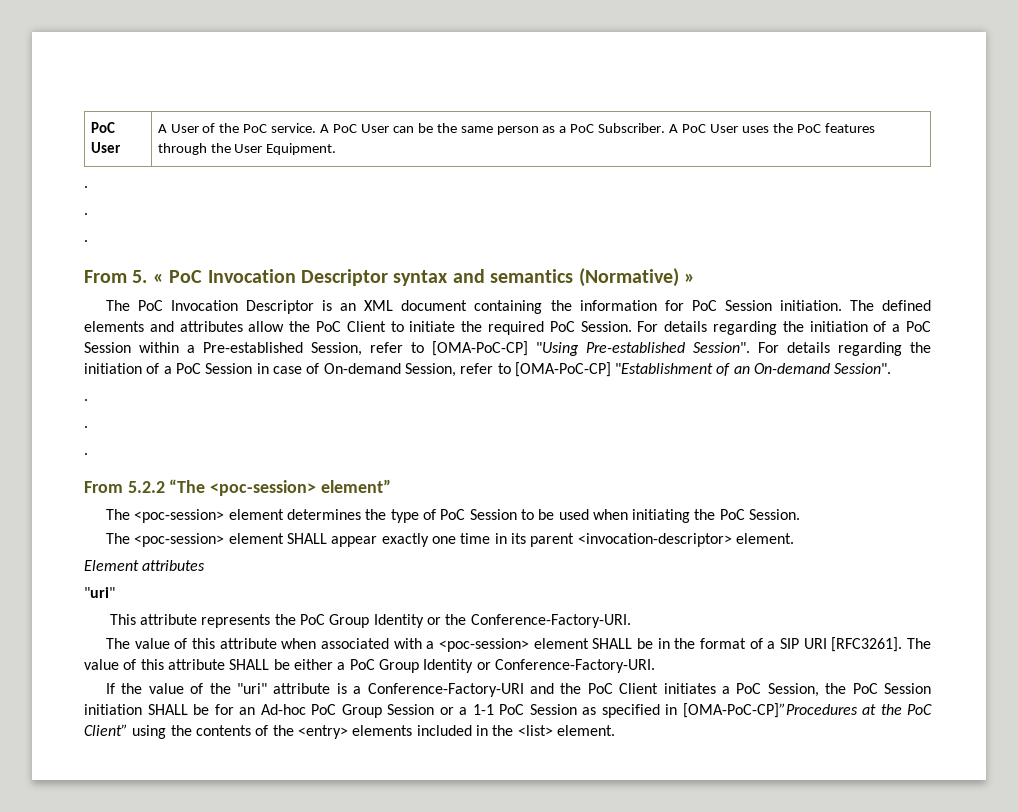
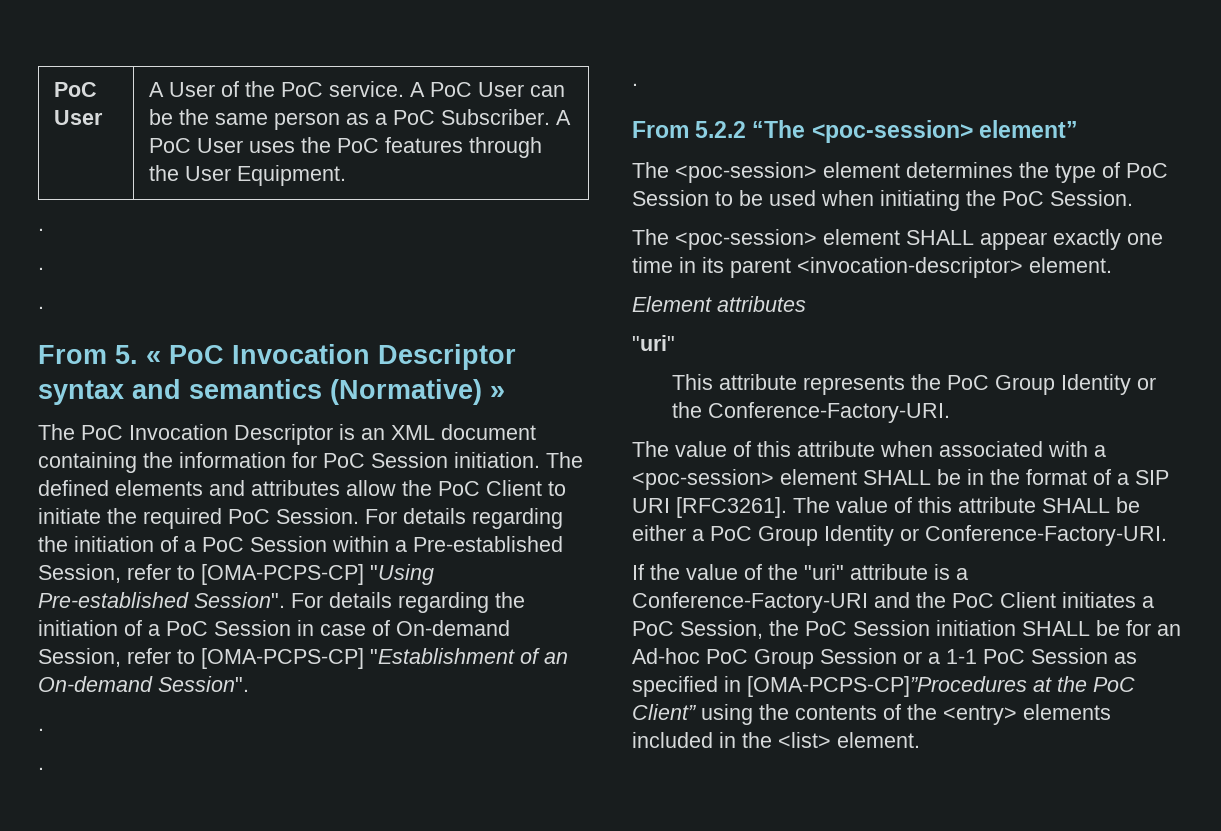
- For details regarding the initiation of a PoC Session within a Pre-established Session, refer to [OMA-PoC-CP] "Using Pre-established Session".
+ For details regarding the initiation of a PoC Session within a Pre-established Session, refer to [OMA-PCPS-CP] "Using Pre-established Session".
- For details regarding the initiation of a PoC Session in case of On-demand Session, refer to [OMA-PoC-CP] "Establishment of an On-demand Session".
+ For details regarding the initiation of a PoC Session in case of On-demand Session, refer to [OMA-PCPS-CP] "Establishment of an On-demand Session".
- If the value of the "uri" attribute is a Conference-Factory-URI and the PoC Client initiates a PoC Session, the PoC Session initiation SHALL be for an Ad-hoc PoC Group Session or a 1-1 PoC Session as specified in [OMA-PoC-CP]”Procedures at the PoC Client” using the contents of the <entry> elements included in the <list> element.
+ If the value of the "uri" attribute is a Conference-Factory-URI and the PoC Client initiates a PoC Session, the PoC Session initiation SHALL be for an Ad-hoc PoC Group Session or a 1-1 PoC Session as specified in [OMA-PCPS-CP]”Procedures at the PoC Client” using the contents of the <entry> elements included in the <list> element.

